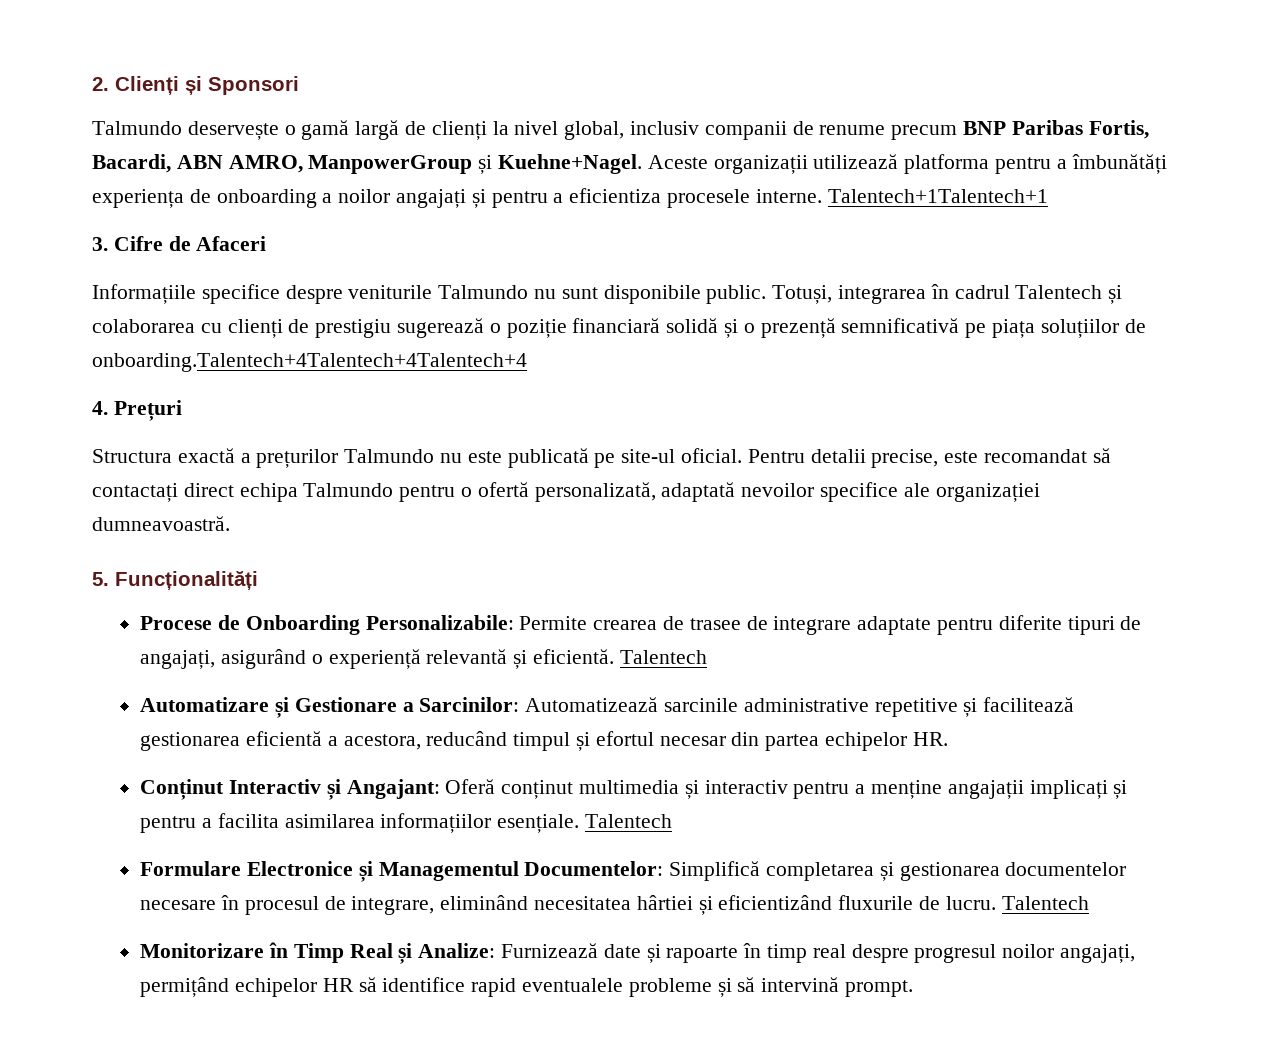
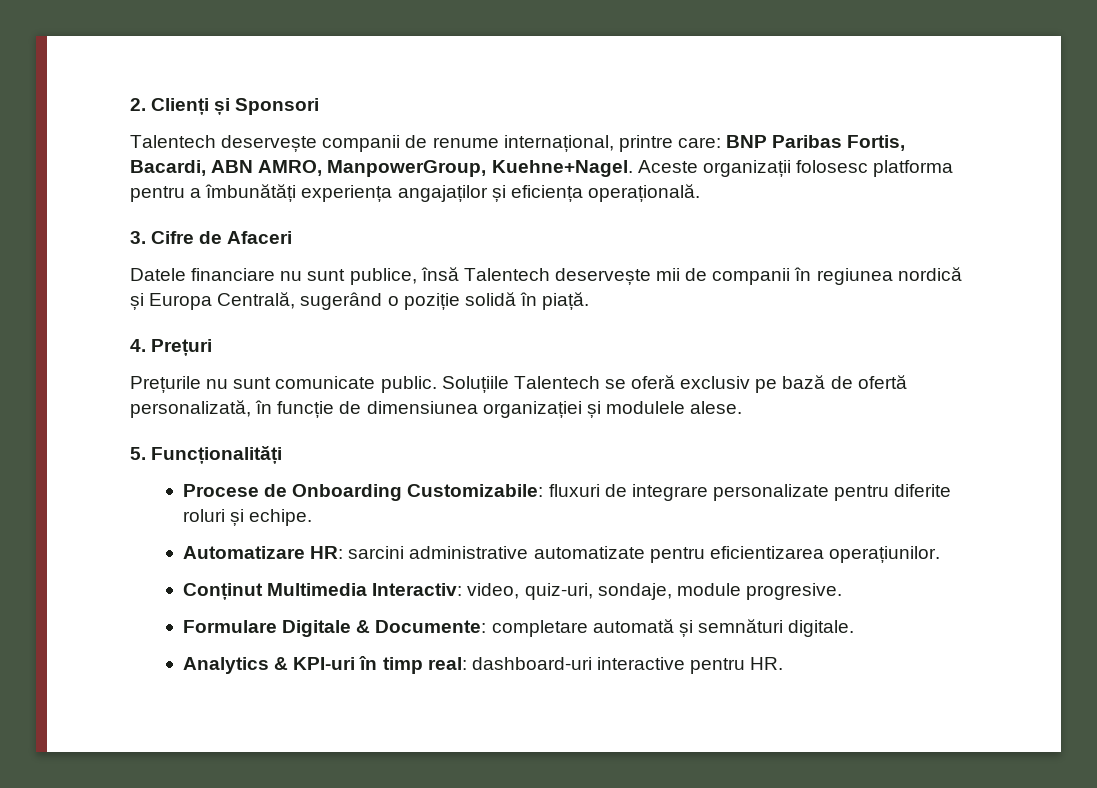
- Talmundo deservește o gamă largă de clienți la nivel global, inclusiv companii de renume precum BNP Paribas Fortis, Bacardi, ABN AMRO, ManpowerGroup și Kuehne+Nagel.
+ Talentech deservește companii de renume internațional, printre care: BNP Paribas Fortis, Bacardi, ABN AMRO, ManpowerGroup, Kuehne+Nagel.
- Aceste organizații utilizează platforma pentru a îmbunătăți experiența de onboarding a noilor angajați și pentru a eficientiza procesele interne. Talentech+1Talentech+1
+ Aceste organizații folosesc platforma pentru a îmbunătăți experiența angajaților și eficiența operațională.
  3. Cifre de Afaceri
- Informațiile specifice despre veniturile Talmundo nu sunt disponibile public. Totuși, integrarea în cadrul Talentech și colaborarea cu clienți de prestigiu sugerează o poziție financiară solidă și o prezență semnificativă pe piața soluțiilor de onboarding.Talentech+4Talentech+4Talentech+4
+ Datele financiare nu sunt publice, însă Talentech deservește mii de companii în regiunea nordică și Europa Centrală, sugerând o poziție solidă în piață.
  4. Prețuri
- Structura exactă a prețurilor Talmundo nu este publicată pe site-ul oficial. Pentru detalii precise, este recomandat să contactați direct echipa Talmundo pentru o ofertă personalizată, adaptată nevoilor specifice ale organizației dumneavoastră.
+ Prețurile nu sunt comunicate public. Soluțiile Talentech se oferă exclusiv pe bază de ofertă personalizată, în funcție de dimensiunea organizației și modulele alese.
- Procese de Onboarding Personalizabile: Permite crearea de trasee de integrare adaptate pentru diferite tipuri de angajați, asigurând o experiență relevantă și eficientă. Talentech
- Automatizare și Gestionare a Sarcinilor: Automatizează sarcinile administrative repetitive și facilitează gestionarea eficientă a acestora, reducând timpul și efortul necesar din partea echipelor HR.
- Conținut Interactiv și Angajant: Oferă conținut multimedia și interactiv pentru a menține angajații implicați și pentru a facilita asimilarea informațiilor esențiale. Talentech
- Formulare Electronice și Managementul Documentelor: Simplifică completarea și gestionarea documentelor necesare în procesul de integrare, eliminând necesitatea hârtiei și eficientizând fluxurile de lucru. Talentech
- Monitorizare în Timp Real și Analize: Furnizează date și rapoarte în timp real despre progresul noilor angajați, permițând echipelor HR să identifice rapid eventualele probleme și să intervină prompt.
+ Procese de Onboarding Customizabile: fluxuri de integrare personalizate pentru diferite roluri și echipe.
+ Automatizare HR: sarcini administrative automatizate pentru eficientizarea operațiunilor.
+ Conținut Multimedia Interactiv: video, quiz-uri, sondaje, module progresive.
+ Formulare Digitale & Documente: completare automată și semnături digitale.
+ Analytics & KPI-uri în timp real: dashboard-uri interactive pentru HR.

